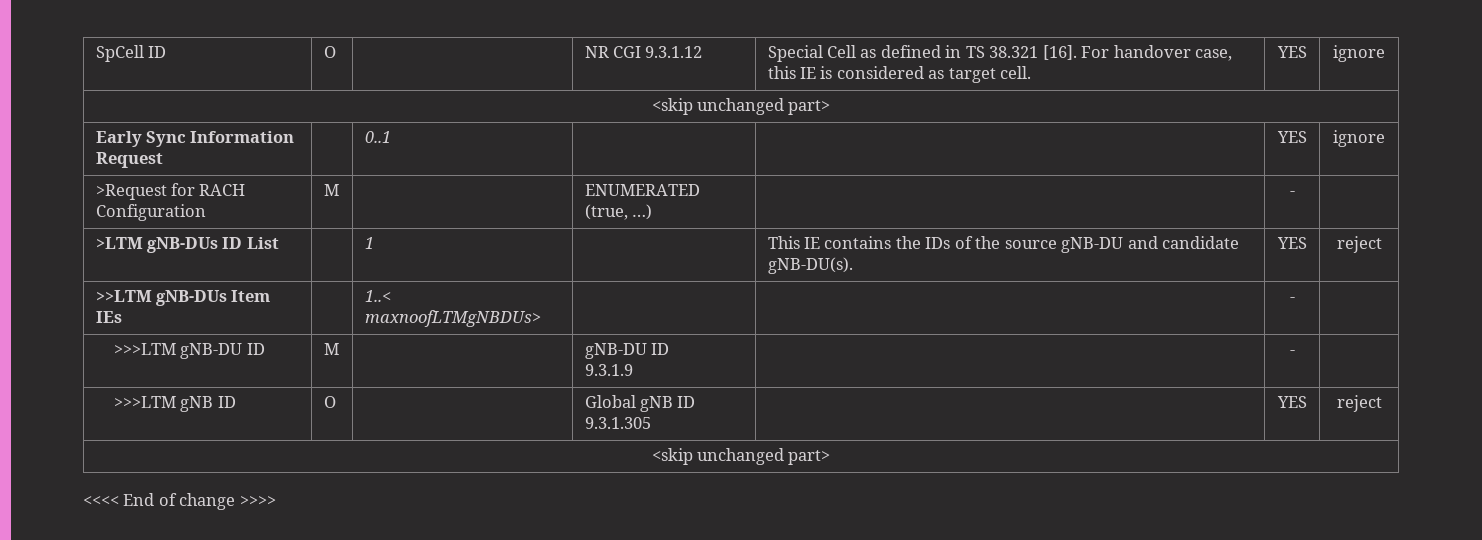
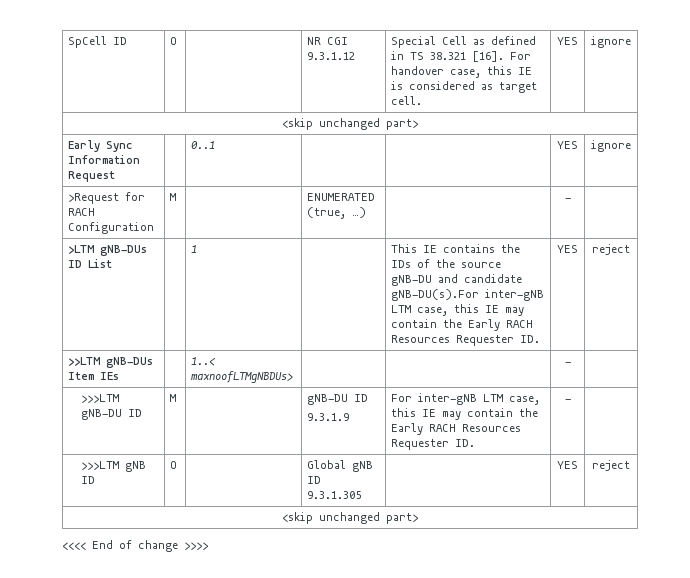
- >LTM gNB-DUs ID List | | 1 | | This IE contains the IDs of the source gNB-DU and candidate gNB-DU(s). | YES | reject
+ >LTM gNB-DUs ID List | | 1 | | This IE contains the IDs of the source gNB-DU and candidate gNB-DU(s).For inter-gNB LTM case, this IE may contain the Early RACH Resources Requester ID. | YES | reject
  >>>LTM gNB-DU ID | M | | gNB-DU ID
- 9.3.1.9 | | - |
+ 9.3.1.9 | For inter-gNB LTM case, this IE may contain the Early RACH Resources Requester ID. | - |

